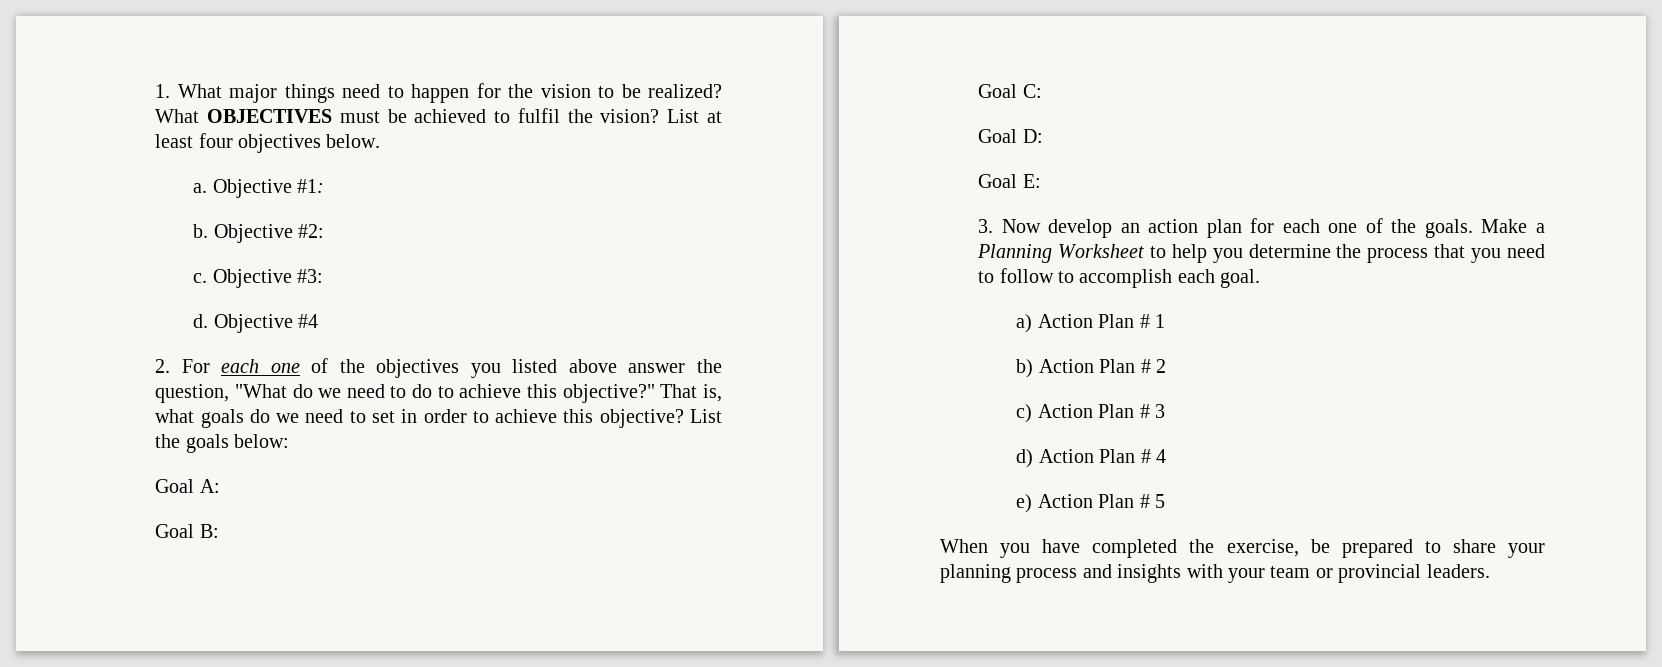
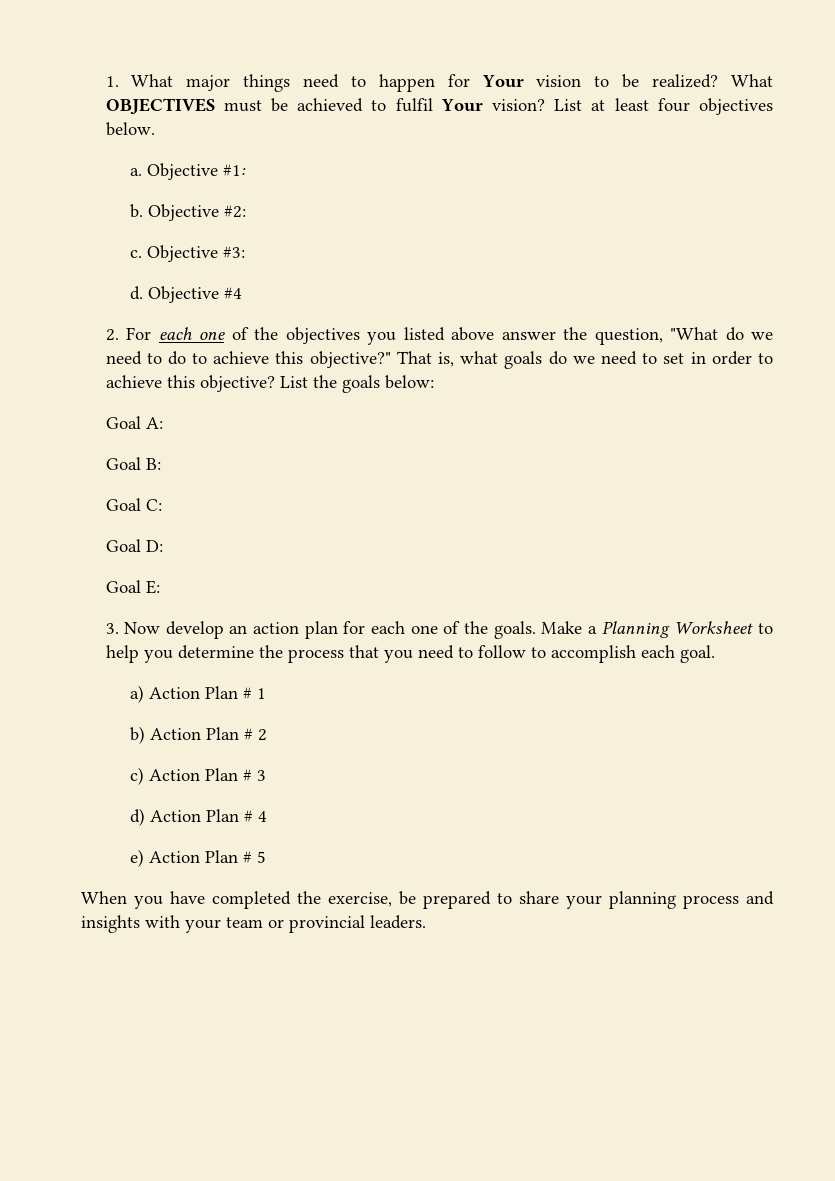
- 1. What major things need to happen for the vision to be realized?
+ 1. What major things need to happen for Your vision to be realized?
- What OBJECTIVES must be achieved to fulfil the vision?
+ What OBJECTIVES must be achieved to fulfil Your vision?

